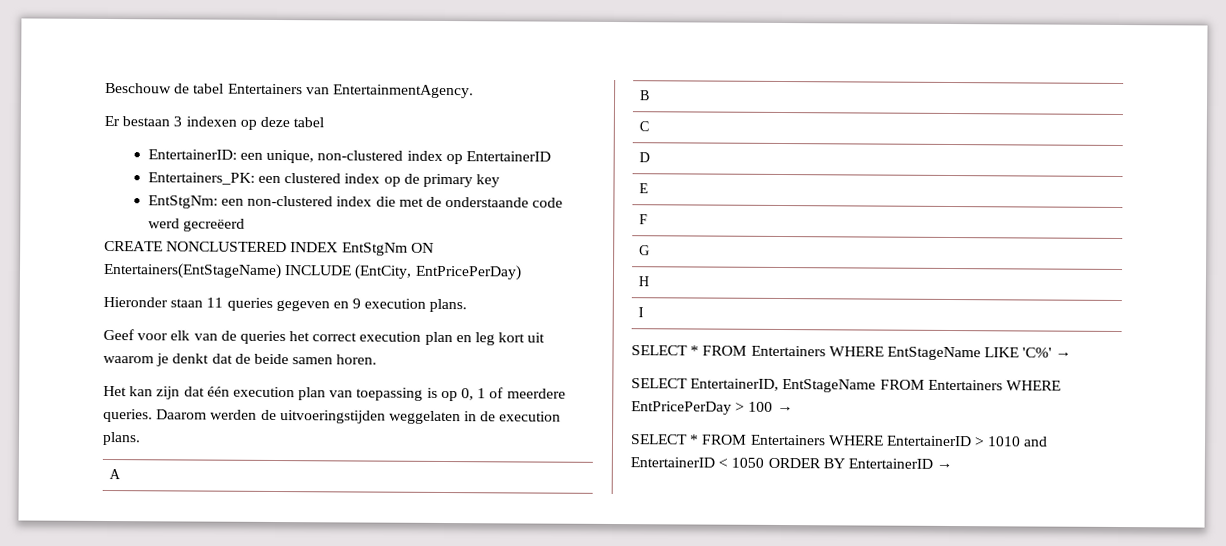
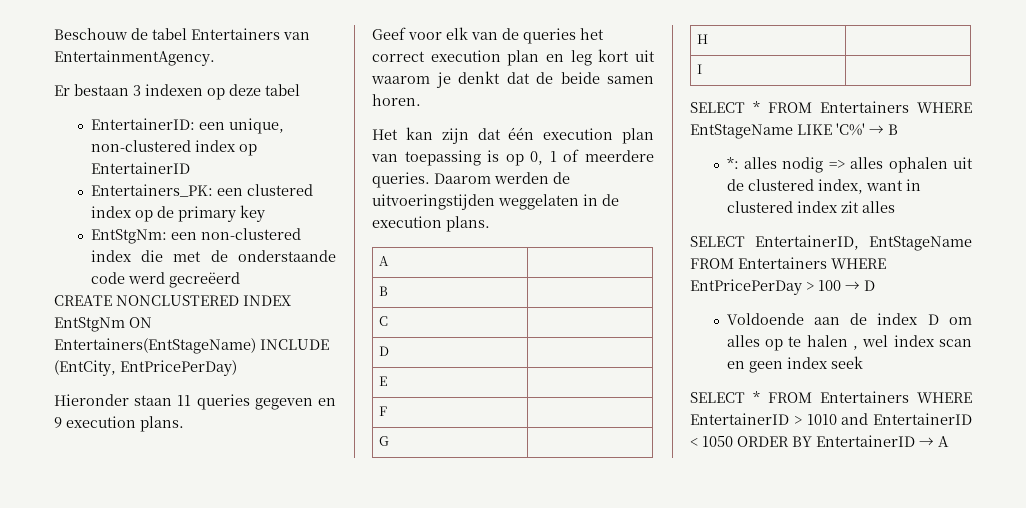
- SELECT * FROM Entertainers WHERE EntStageName LIKE 'C%' →
+ SELECT * FROM Entertainers WHERE EntStageName LIKE 'C%' → B
+ *: alles nodig => alles ophalen uit de clustered index, want in clustered index zit alles
- SELECT EntertainerID, EntStageName FROM Entertainers WHERE EntPricePerDay > 100 →
+ SELECT EntertainerID, EntStageName FROM Entertainers WHERE EntPricePerDay > 100 → D
+ Voldoende aan de index D om alles op te halen , wel index scan en geen index seek
- SELECT * FROM Entertainers WHERE EntertainerID > 1010 and EntertainerID < 1050 ORDER BY EntertainerID →
+ SELECT * FROM Entertainers WHERE EntertainerID > 1010 and EntertainerID < 1050 ORDER BY EntertainerID → A

